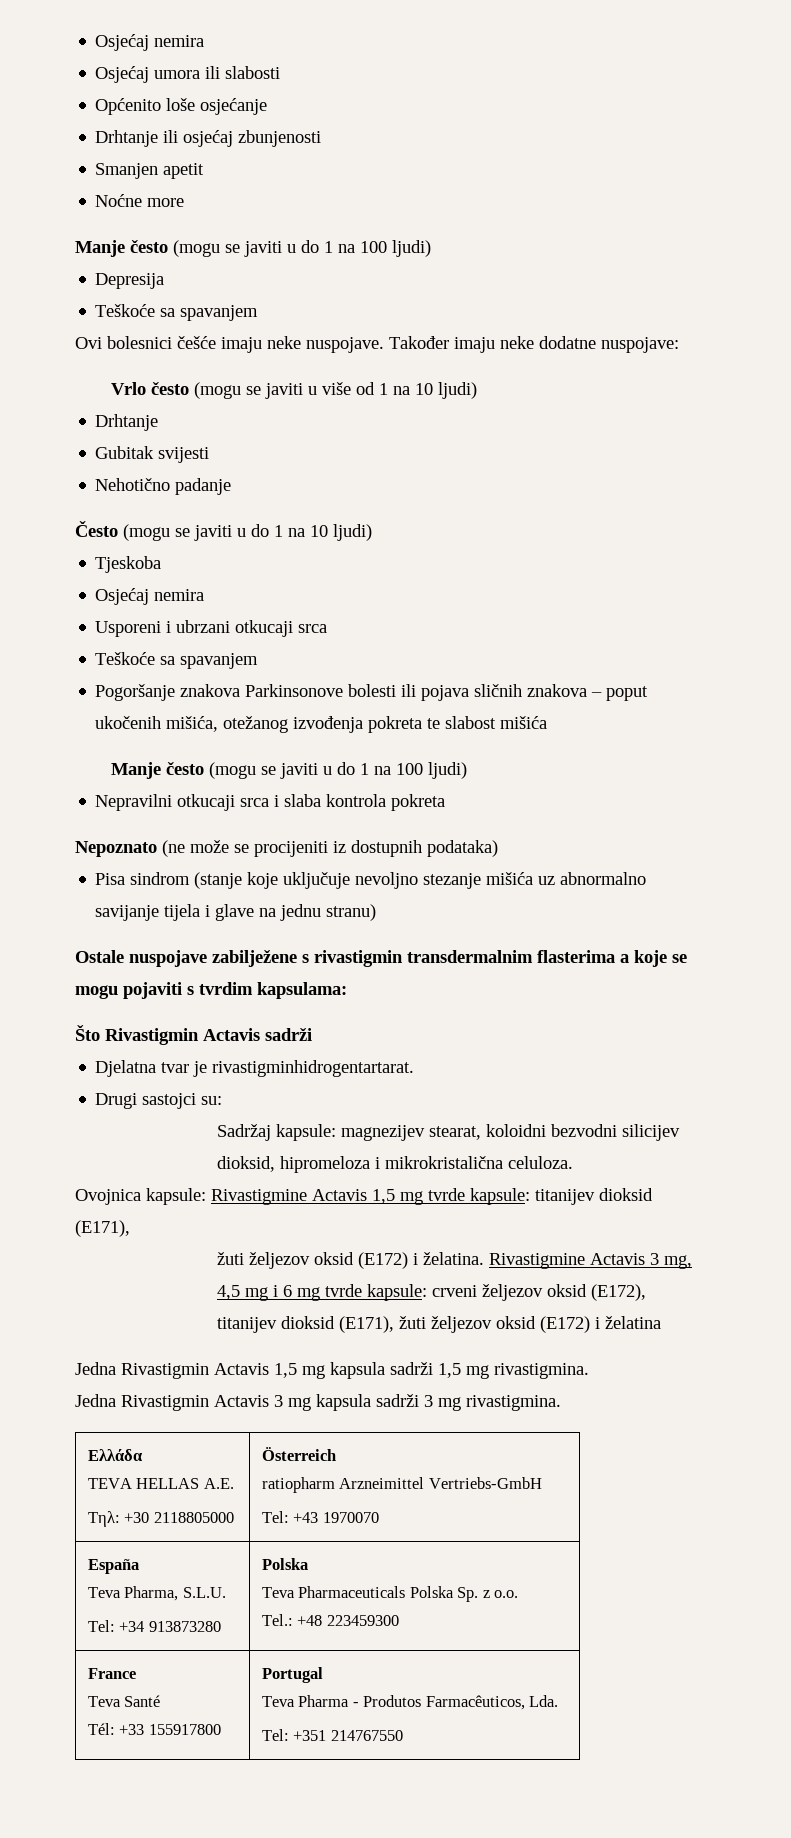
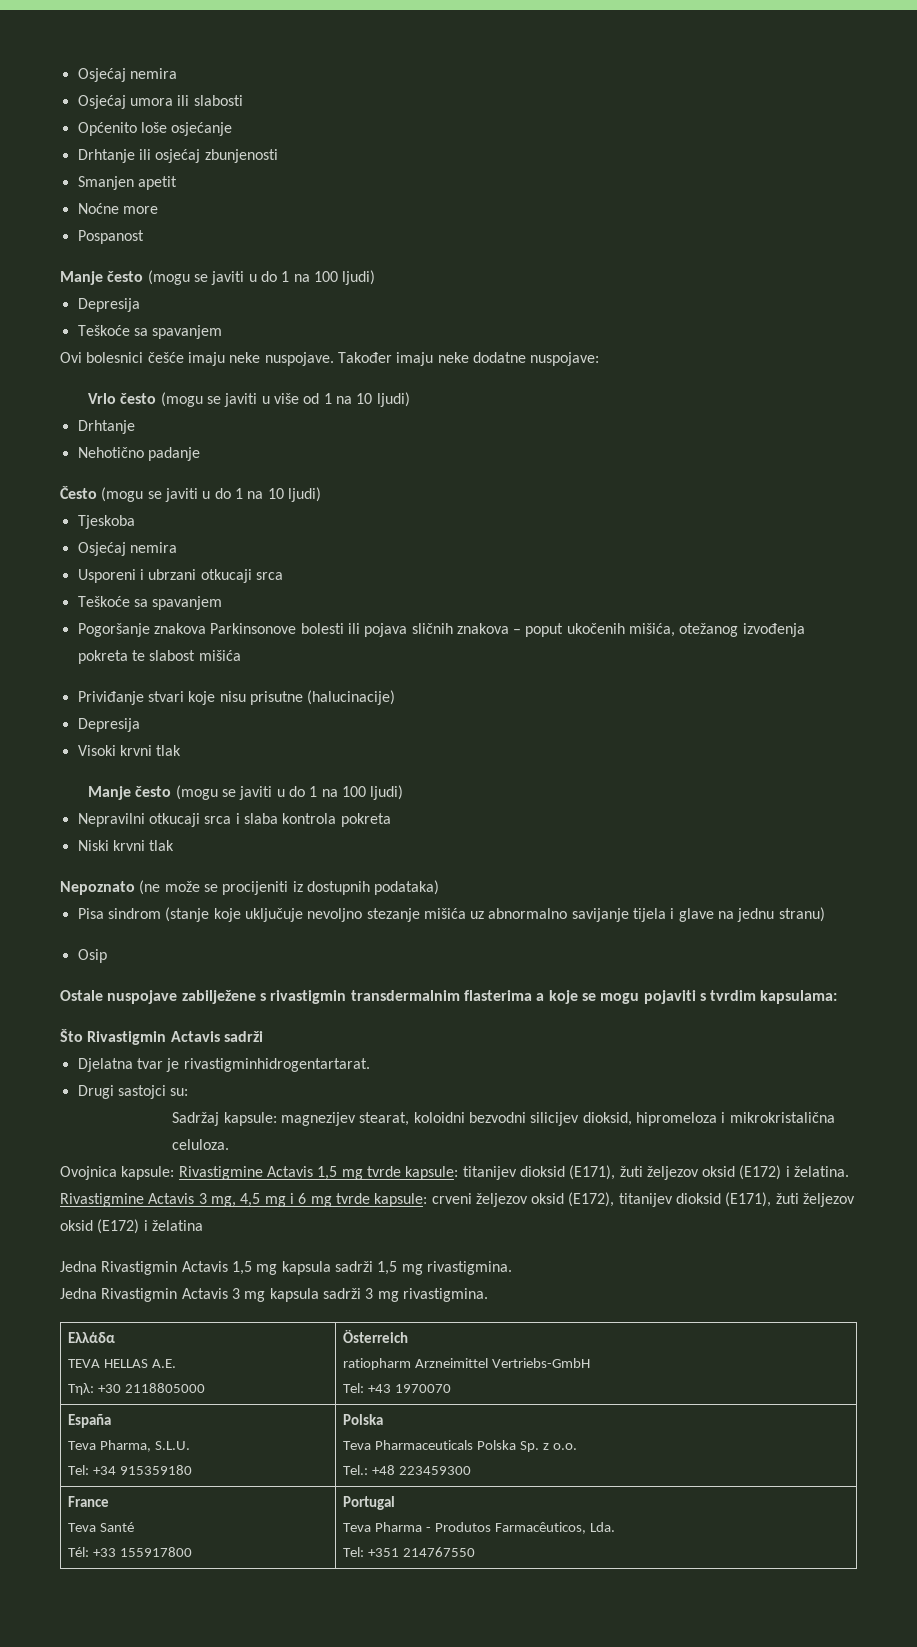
+ Pospanost
- Gubitak svijesti
+ Priviđanje stvari koje nisu prisutne (halucinacije)
+ Depresija
+ Visoki krvni tlak
+ Niski krvni tlak
+ Osip
- Ovojnica kapsule: Rivastigmine Actavis 1,5 mg tvrde kapsule: titanijev dioksid (E171),
- žuti željezov oksid (E172) i želatina.
+ Ovojnica kapsule: Rivastigmine Actavis 1,5 mg tvrde kapsule: titanijev dioksid (E171), žuti željezov oksid (E172) i želatina.
  España
  Teva Pharma, S.L.U.
- Tel: +34 913873280 | Polska
+ Tel: +34 915359180 | Polska

